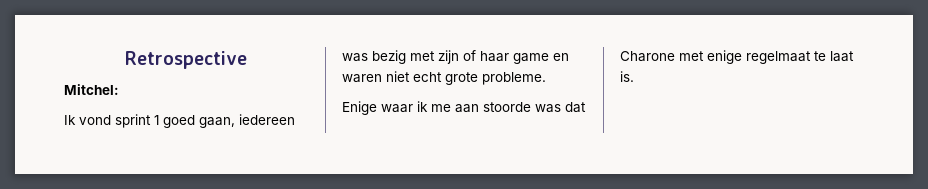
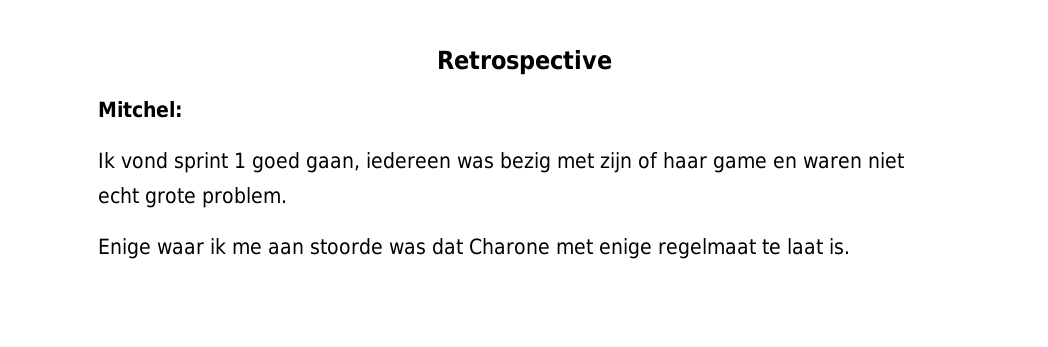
- Ik vond sprint 1 goed gaan, iedereen was bezig met zijn of haar game en waren niet echt grote probleme.
+ Ik vond sprint 1 goed gaan, iedereen was bezig met zijn of haar game en waren niet echt grote problem.

